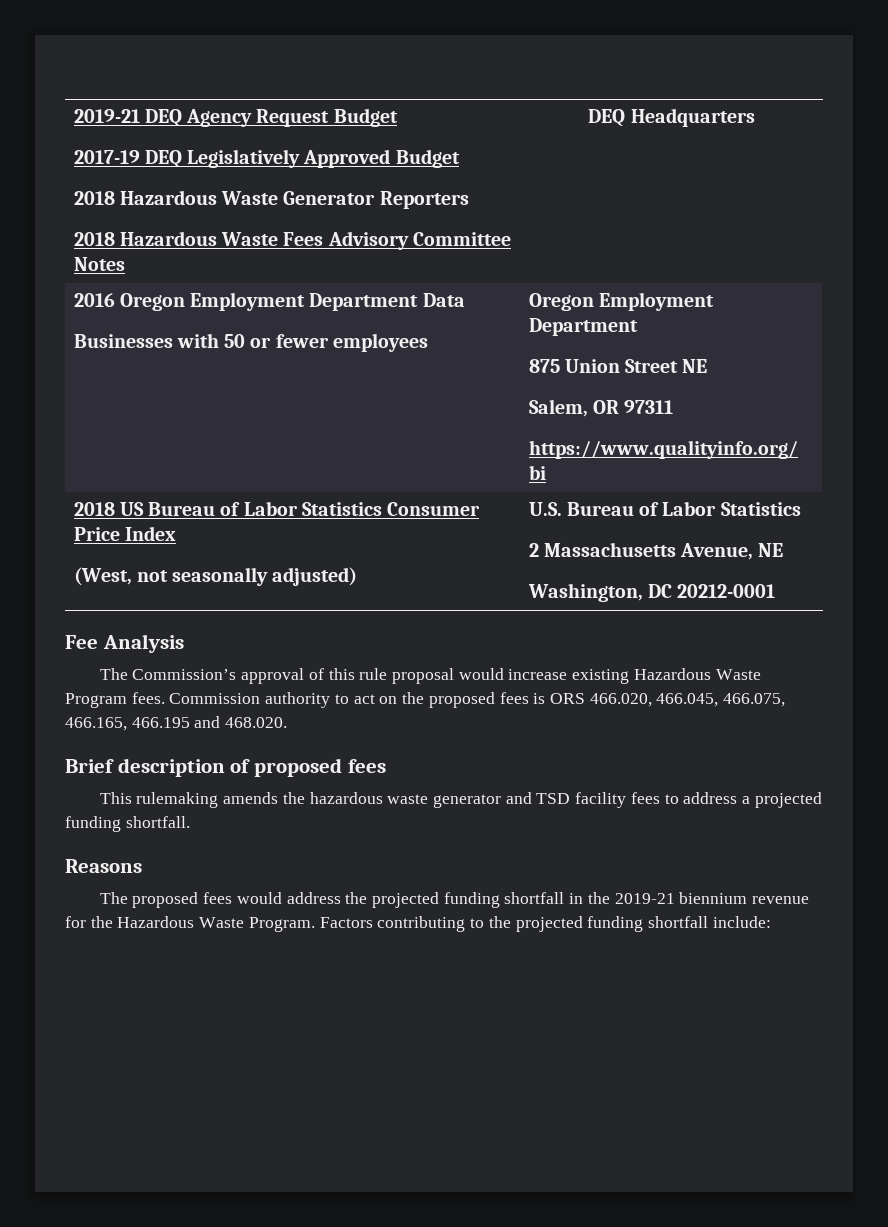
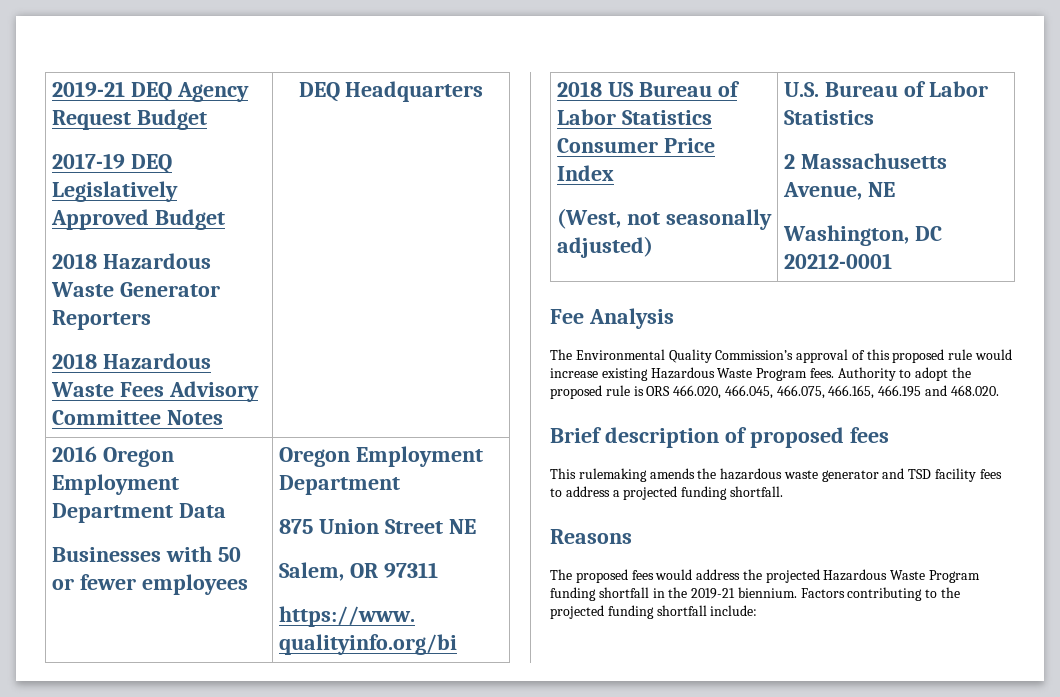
- The Commission’s approval of this rule proposal would increase existing Hazardous Waste Program fees.
+ The Environmental Quality Commission’s approval of this proposed rule would increase existing Hazardous Waste Program fees.
- Commission authority to act on the proposed fees is ORS 466.020, 466.045, 466.075, 466.165, 466.195 and 468.020.
+ Authority to adopt the proposed rule is ORS 466.020, 466.045, 466.075, 466.165, 466.195 and 468.020.
- The proposed fees would address the projected funding shortfall in the 2019-21 biennium revenue for the Hazardous Waste Program.
+ The proposed fees would address the projected Hazardous Waste Program funding shortfall in the 2019-21 biennium.

